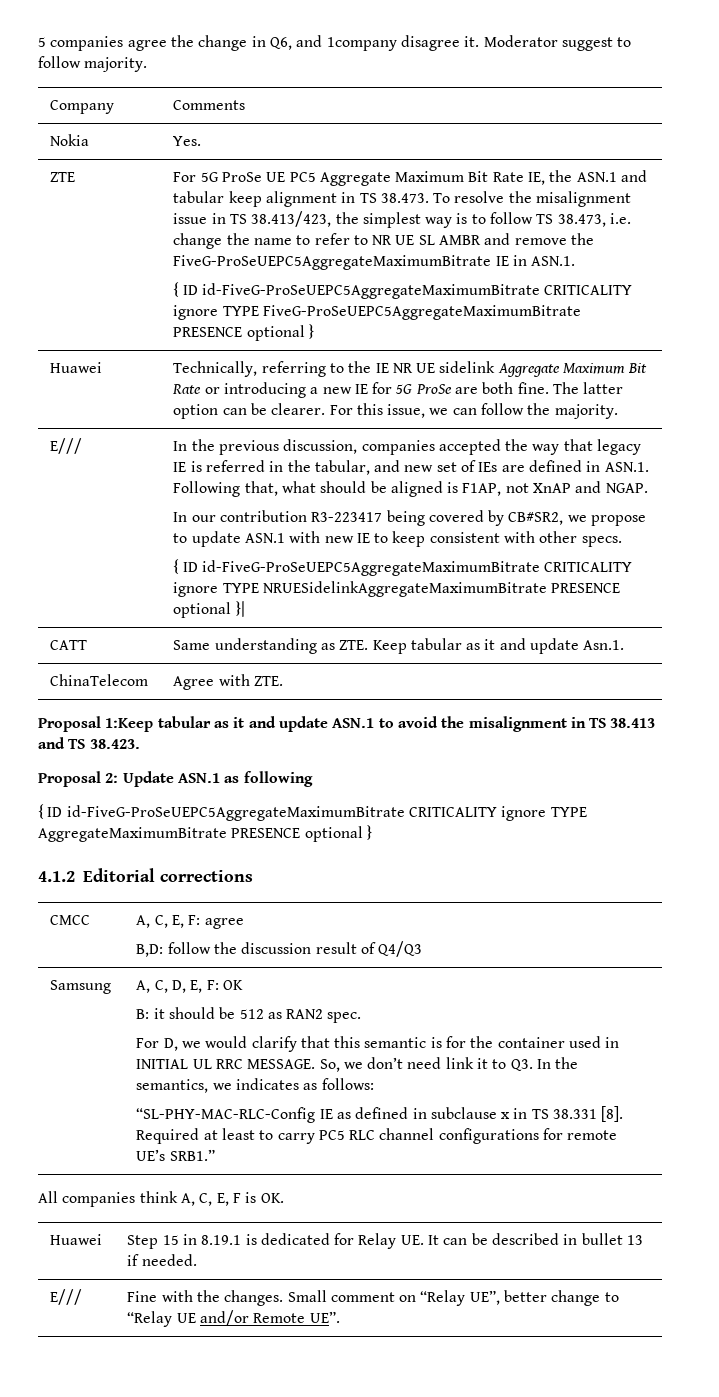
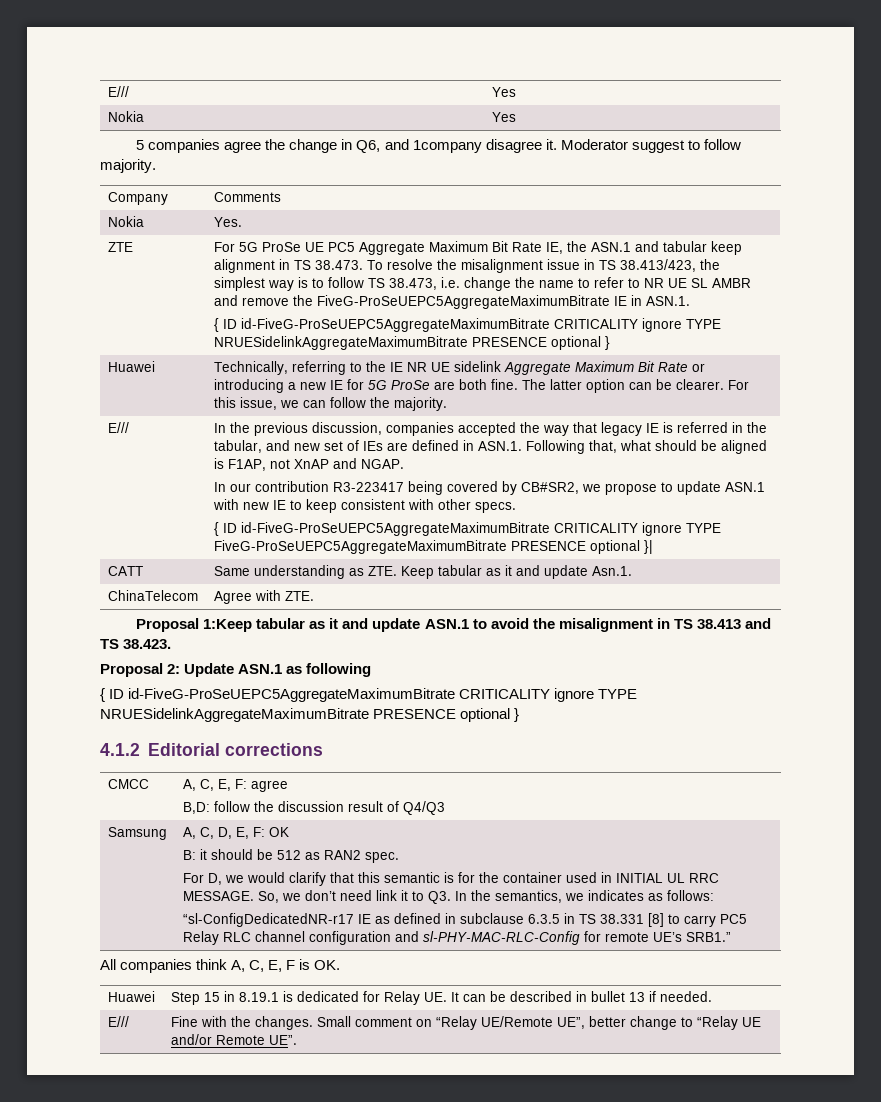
+ E/// | Yes
+ Nokia | Yes
  For 5G ProSe UE PC5 Aggregate Maximum Bit Rate IE, the ASN.1 and tabular keep alignment in TS 38.473. To resolve the misalignment issue in TS 38.413/423, the simplest way is to follow TS 38.473, i.e. change the name to refer to NR UE SL AMBR and remove the FiveG-ProSeUEPC5AggregateMaximumBitrate IE in ASN.1.
- { ID id-FiveG-ProSeUEPC5AggregateMaximumBitrate CRITICALITY ignore TYPE FiveG-ProSeUEPC5AggregateMaximumBitrate PRESENCE optional }
+ { ID id-FiveG-ProSeUEPC5AggregateMaximumBitrate CRITICALITY ignore TYPE NRUESidelinkAggregateMaximumBitrate PRESENCE optional }
- { ID id-FiveG-ProSeUEPC5AggregateMaximumBitrate CRITICALITY ignore TYPE NRUESidelinkAggregateMaximumBitrate PRESENCE optional }|
+ { ID id-FiveG-ProSeUEPC5AggregateMaximumBitrate CRITICALITY ignore TYPE FiveG-ProSeUEPC5AggregateMaximumBitrate PRESENCE optional }|
  Proposal 2: Update ASN.1 as following
- { ID id-FiveG-ProSeUEPC5AggregateMaximumBitrate CRITICALITY ignore TYPE AggregateMaximumBitrate PRESENCE optional }
+ { ID id-FiveG-ProSeUEPC5AggregateMaximumBitrate CRITICALITY ignore TYPE NRUESidelinkAggregateMaximumBitrate PRESENCE optional }
- “SL-PHY-MAC-RLC-Config IE as defined in subclause x in TS 38.331 [8]. Required at least to carry PC5 RLC channel configurations for remote UE’s SRB1.”
+ “sl-ConfigDedicatedNR-r17 IE as defined in subclause 6.3.5 in TS 38.331 [8] to carry PC5 Relay RLC channel configuration and sl-PHY-MAC-RLC-Config for remote UE’s SRB1.”
- E/// | Fine with the changes. Small comment on “Relay UE”, better change to “Relay UE and/or Remote UE”.
+ E/// | Fine with the changes. Small comment on “Relay UE/Remote UE”, better change to “Relay UE and/or Remote UE”.

